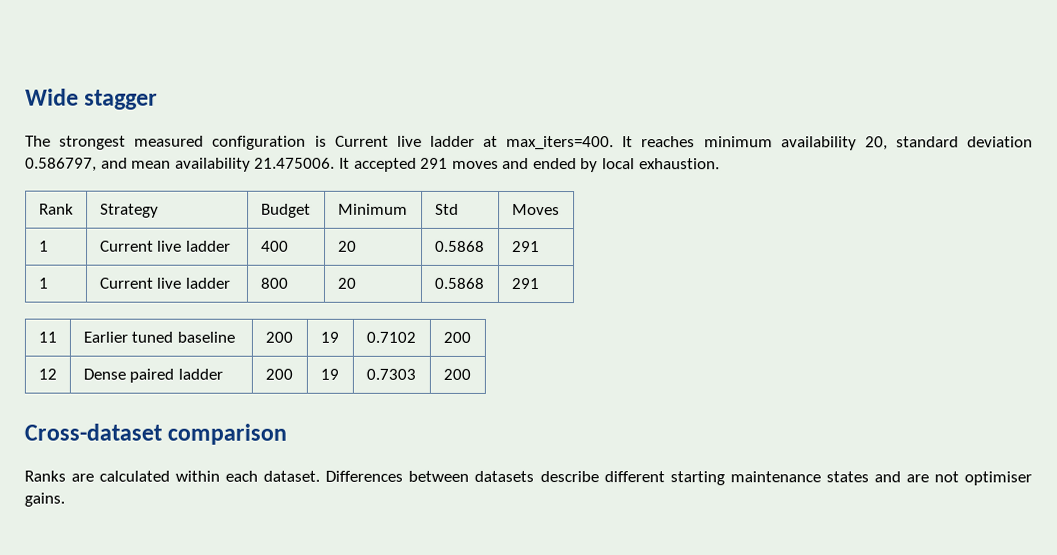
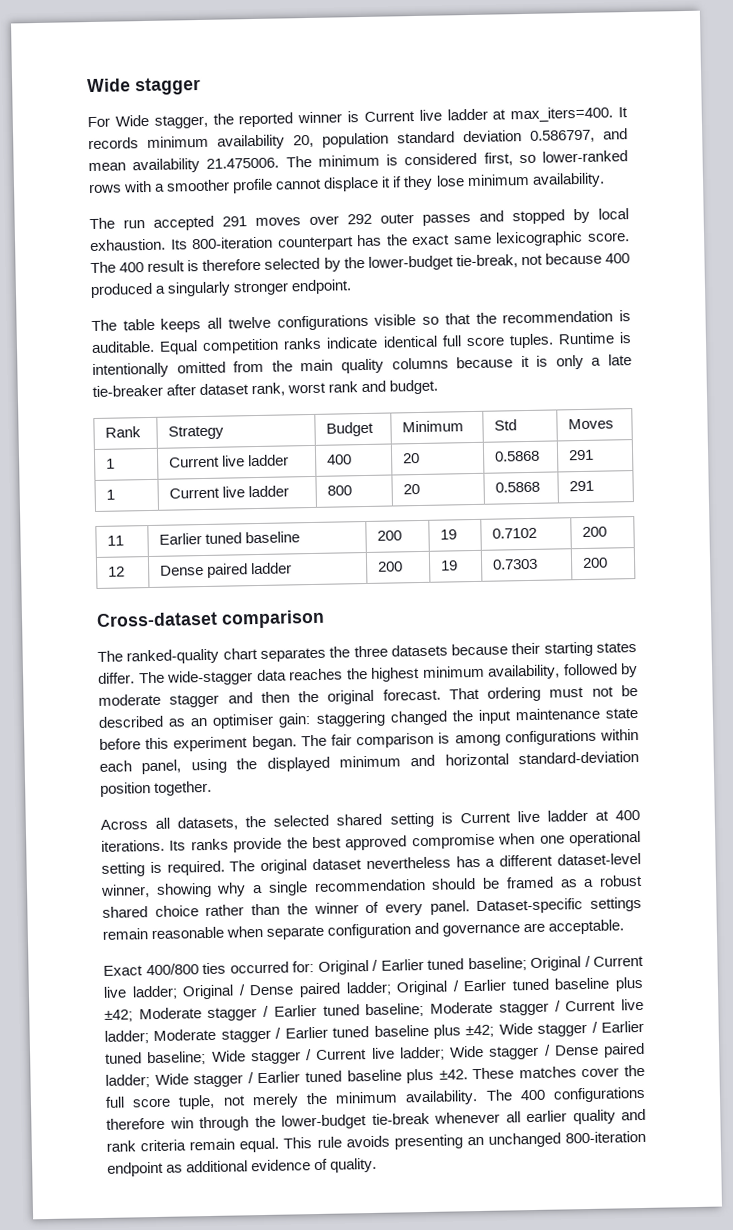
- The strongest measured configuration is Current live ladder at max_iters=400.
+ For Wide stagger, the reported winner is Current live ladder at max_iters=400.
- It reaches minimum availability 20, standard deviation 0.586797, and mean availability 21.475006. It accepted 291 moves and ended by local exhaustion.
+ It records minimum availability 20, population standard deviation 0.586797, and mean availability 21.475006. The minimum is considered first, so lower-ranked rows with a smoother profile cannot displace it if they lose minimum availability.
+ The run accepted 291 moves over 292 outer passes and stopped by local exhaustion. Its 800-iteration counterpart has the exact same lexicographic score. The 400 result is therefore selected by the lower-budget tie-break, not because 400 produced a singularly stronger endpoint.
+ The table keeps all twelve configurations visible so that the recommendation is auditable. Equal competition ranks indicate identical full score tuples. Runtime is intentionally omitted from the main quality columns because it is only a late tie-breaker after dataset rank, worst rank and budget.
- Ranks are calculated within each dataset. Differences between datasets describe different starting maintenance states and are not optimiser gains.
+ The ranked-quality chart separates the three datasets because their starting states differ. The wide-stagger data reaches the highest minimum availability, followed by moderate stagger and then the original forecast. That ordering must not be described as an optimiser gain: staggering changed the input maintenance state before this experiment began. The fair comparison is among configurations within each panel, using the displayed minimum and horizontal standard-deviation position together.
+ Across all datasets, the selected shared setting is Current live ladder at 400 iterations. Its ranks provide the best approved compromise when one operational setting is required. The original dataset nevertheless has a different dataset-level winner, showing why a single recommendation should be framed as a robust shared choice rather than the winner of every panel. Dataset-specific settings remain reasonable when separate configuration and governance are acceptable.
+ Exact 400/800 ties occurred for: Original / Earlier tuned baseline; Original / Current live ladder; Original / Dense paired ladder; Original / Earlier tuned baseline plus ±42; Moderate stagger / Earlier tuned baseline; Moderate stagger / Current live ladder; Moderate stagger / Earlier tuned baseline plus ±42; Wide stagger / Earlier tuned baseline; Wide stagger / Current live ladder; Wide stagger / Dense paired ladder; Wide stagger / Earlier tuned baseline plus ±42. These matches cover the full score tuple, not merely the minimum availability. The 400 configurations therefore win through the lower-budget tie-break whenever all earlier quality and rank criteria remain equal. This rule avoids presenting an unchanged 800-iteration endpoint as additional evidence of quality.

